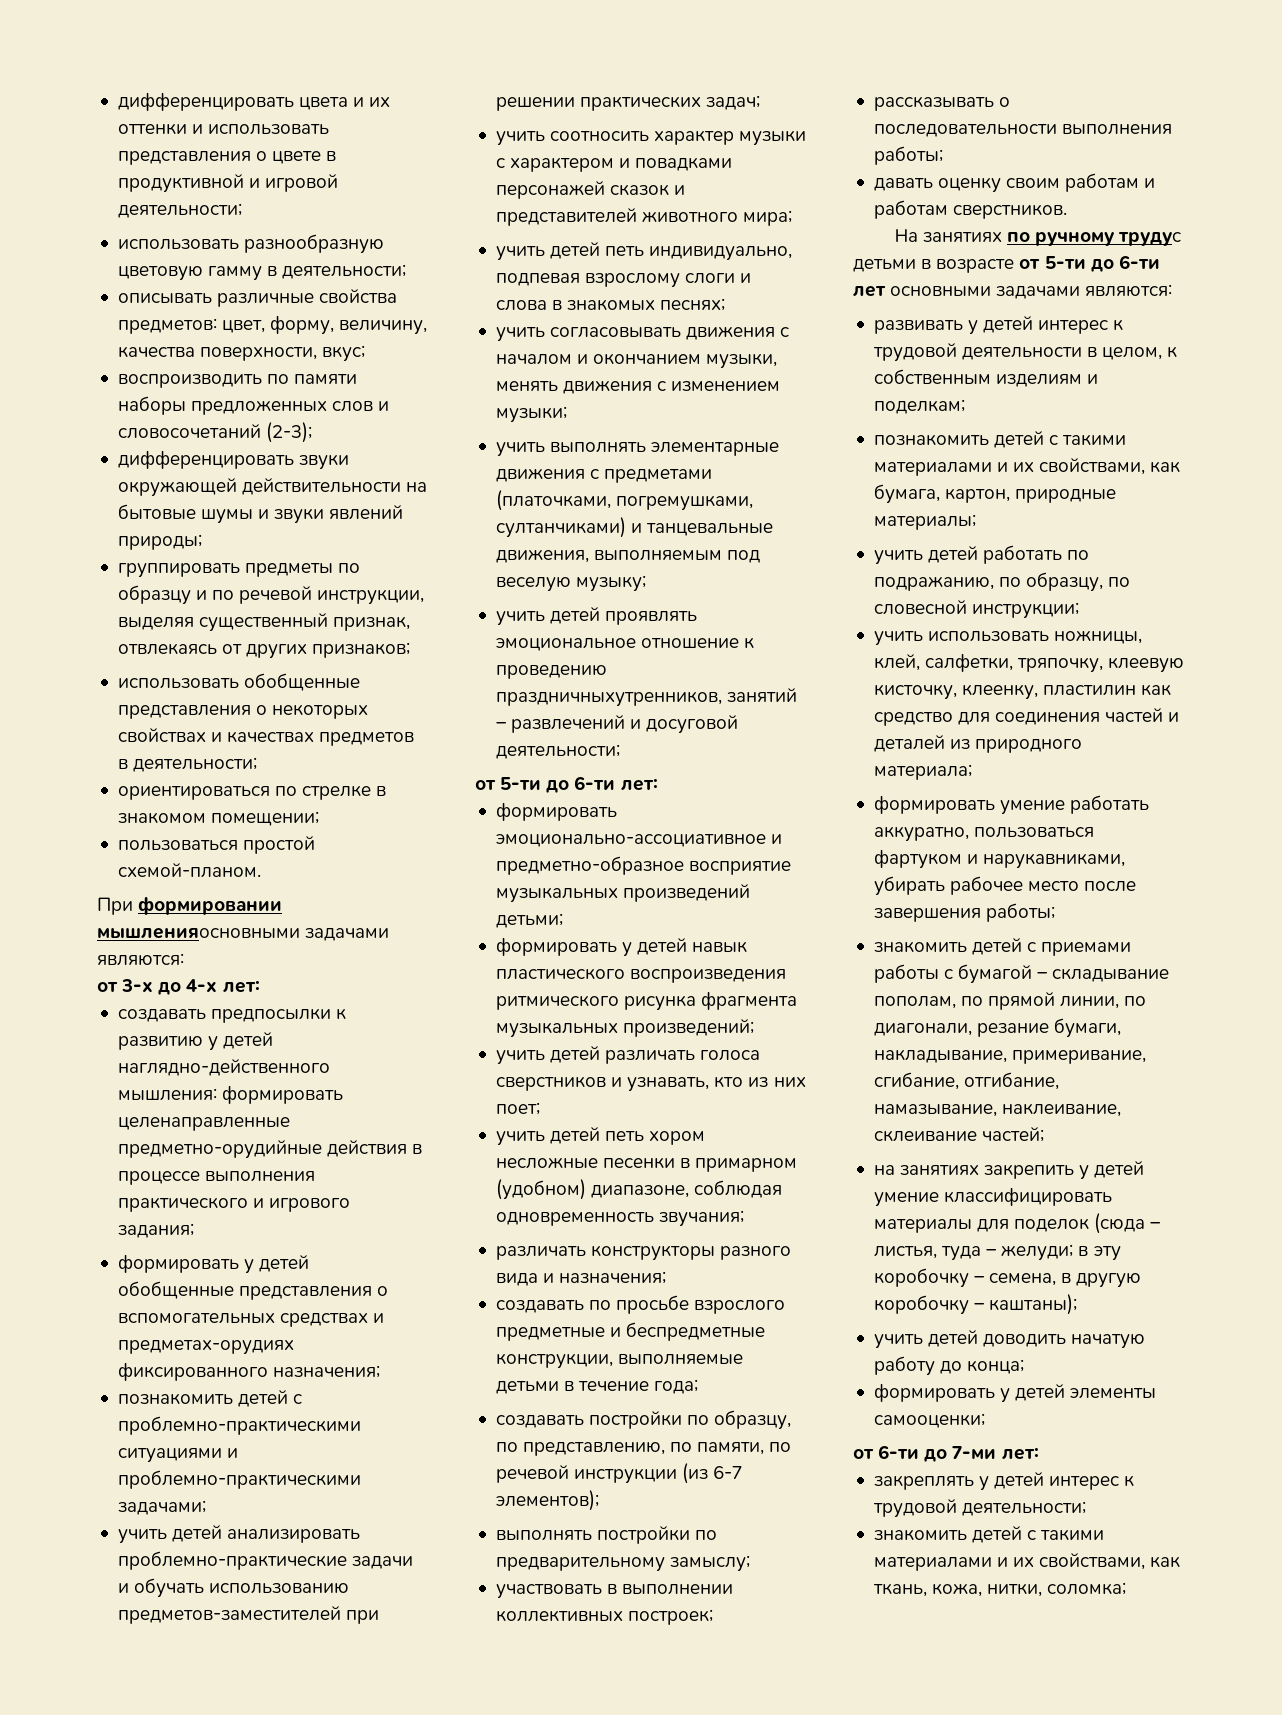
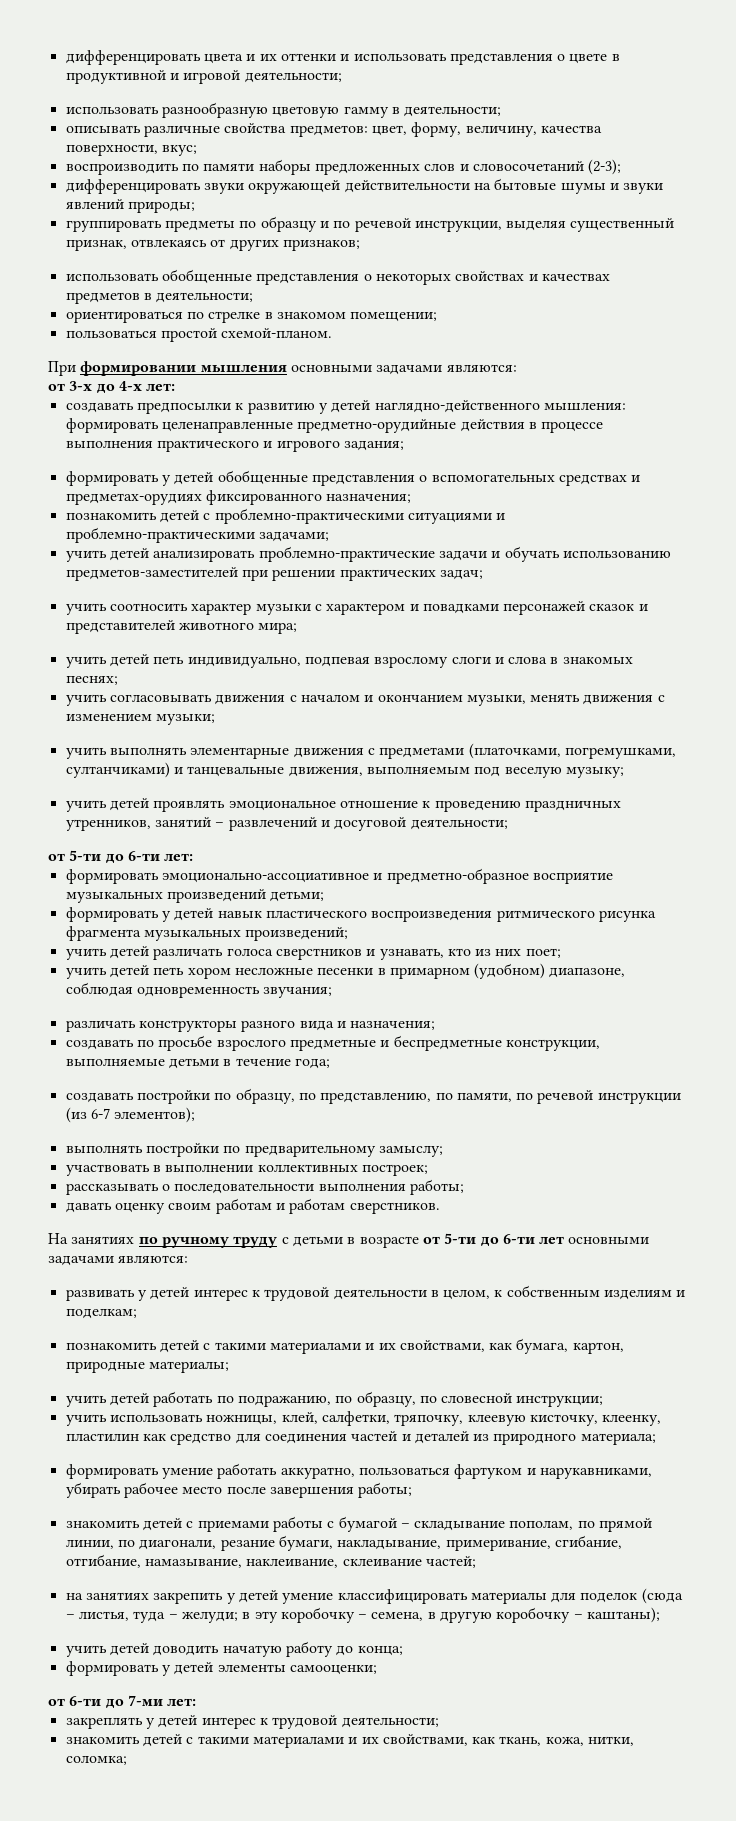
- При формировании мышленияосновными задачами являются:
+ При формировании мышления основными задачами являются:
- учить детей проявлять эмоциональное отношение к проведению праздничныхутренников, занятий – развлечений и досуговой деятельности;
+ учить детей проявлять эмоциональное отношение к проведению праздничных утренников, занятий – развлечений и досуговой деятельности;
- На занятиях по ручному трудус детьми в возрасте от 5-ти до 6-ти лет основными задачами являются:
+ На занятиях по ручному труду с детьми в возрасте от 5-ти до 6-ти лет основными задачами являются:

